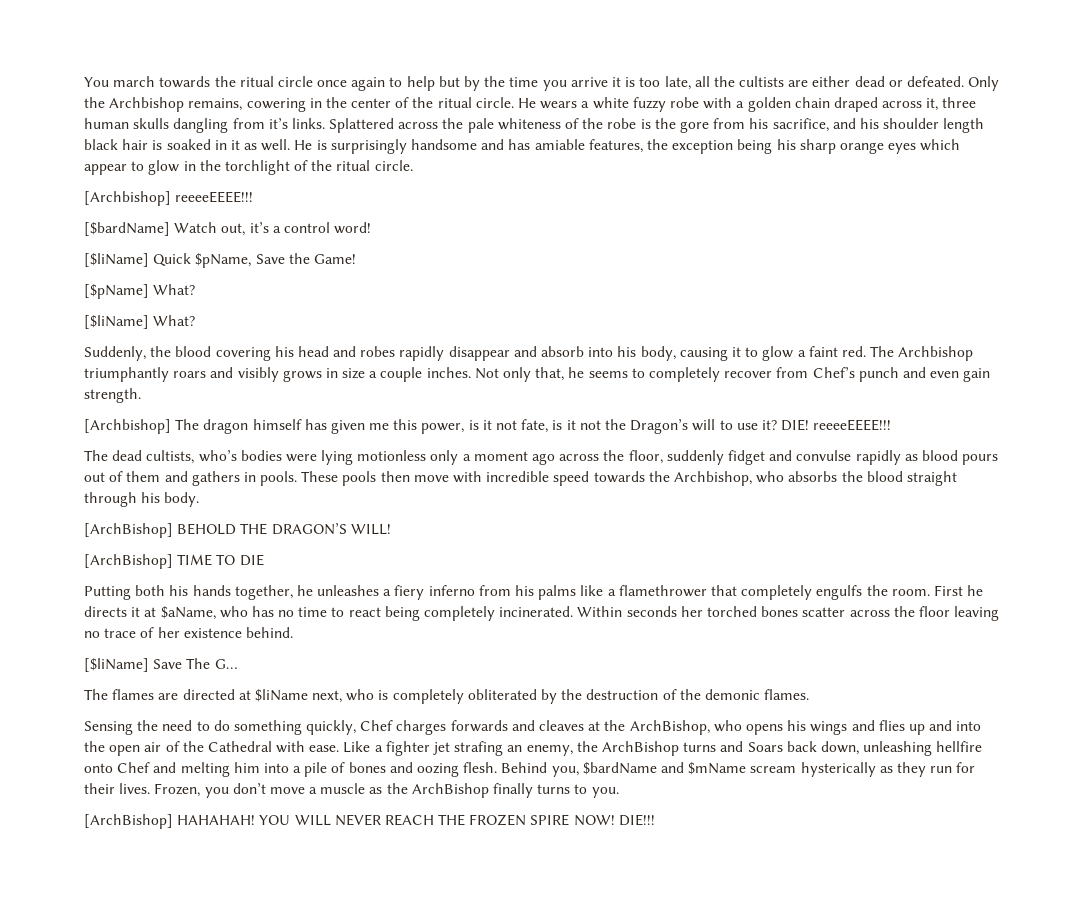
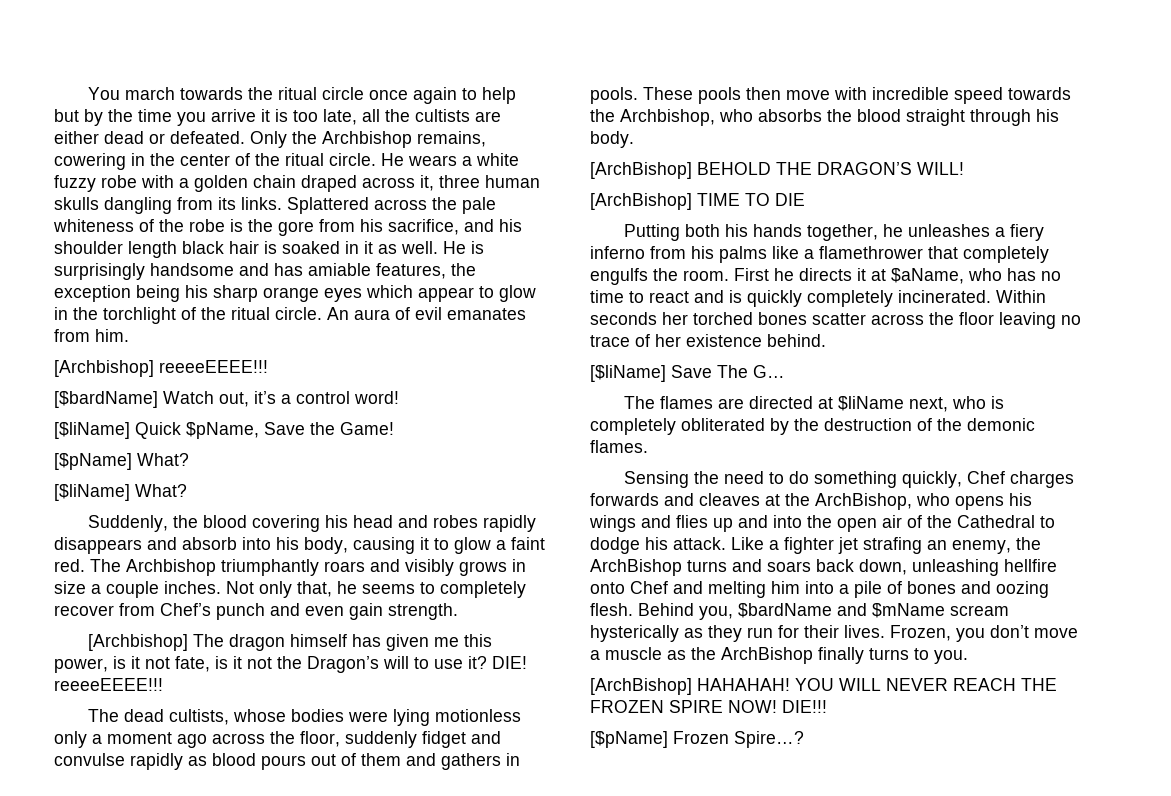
- He wears a white fuzzy robe with a golden chain draped across it, three human skulls dangling from it’s links.
+ He wears a white fuzzy robe with a golden chain draped across it, three human skulls dangling from its links.
+ An aura of evil emanates from him.
- Suddenly, the blood covering his head and robes rapidly disappear and absorb into his body, causing it to glow a faint red.
+ Suddenly, the blood covering his head and robes rapidly disappears and absorb into his body, causing it to glow a faint red.
- The dead cultists, who’s bodies were lying motionless only a moment ago across the floor, suddenly fidget and convulse rapidly as blood pours out of them and gathers in pools.
+ The dead cultists, whose bodies were lying motionless only a moment ago across the floor, suddenly fidget and convulse rapidly as blood pours out of them and gathers in pools.
- First he directs it at $aName, who has no time to react being completely incinerated.
+ First he directs it at $aName, who has no time to react and is quickly completely incinerated.
- Sensing the need to do something quickly, Chef charges forwards and cleaves at the ArchBishop, who opens his wings and flies up and into the open air of the Cathedral with ease.
+ Sensing the need to do something quickly, Chef charges forwards and cleaves at the ArchBishop, who opens his wings and flies up and into the open air of the Cathedral to dodge his attack.
- Like a fighter jet strafing an enemy, the ArchBishop turns and Soars back down, unleashing hellfire onto Chef and melting him into a pile of bones and oozing flesh.
+ Like a fighter jet strafing an enemy, the ArchBishop turns and soars back down, unleashing hellfire onto Chef and melting him into a pile of bones and oozing flesh.
+ [$pName] Frozen Spire…?

